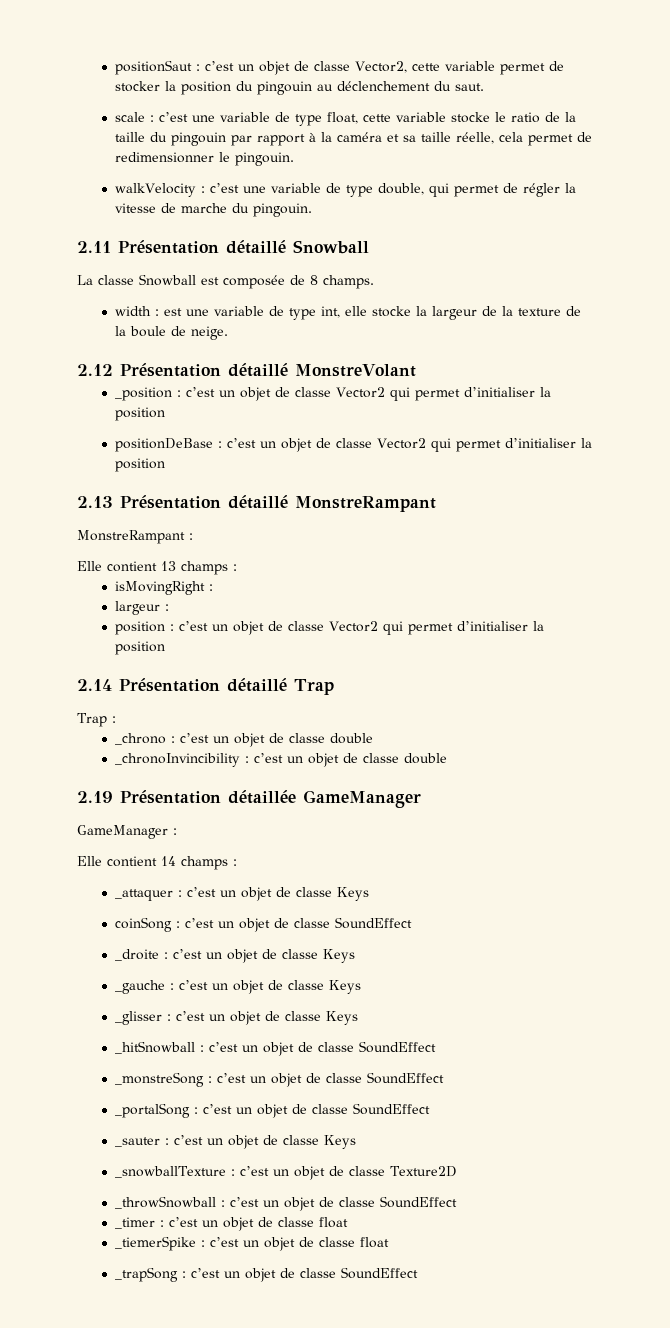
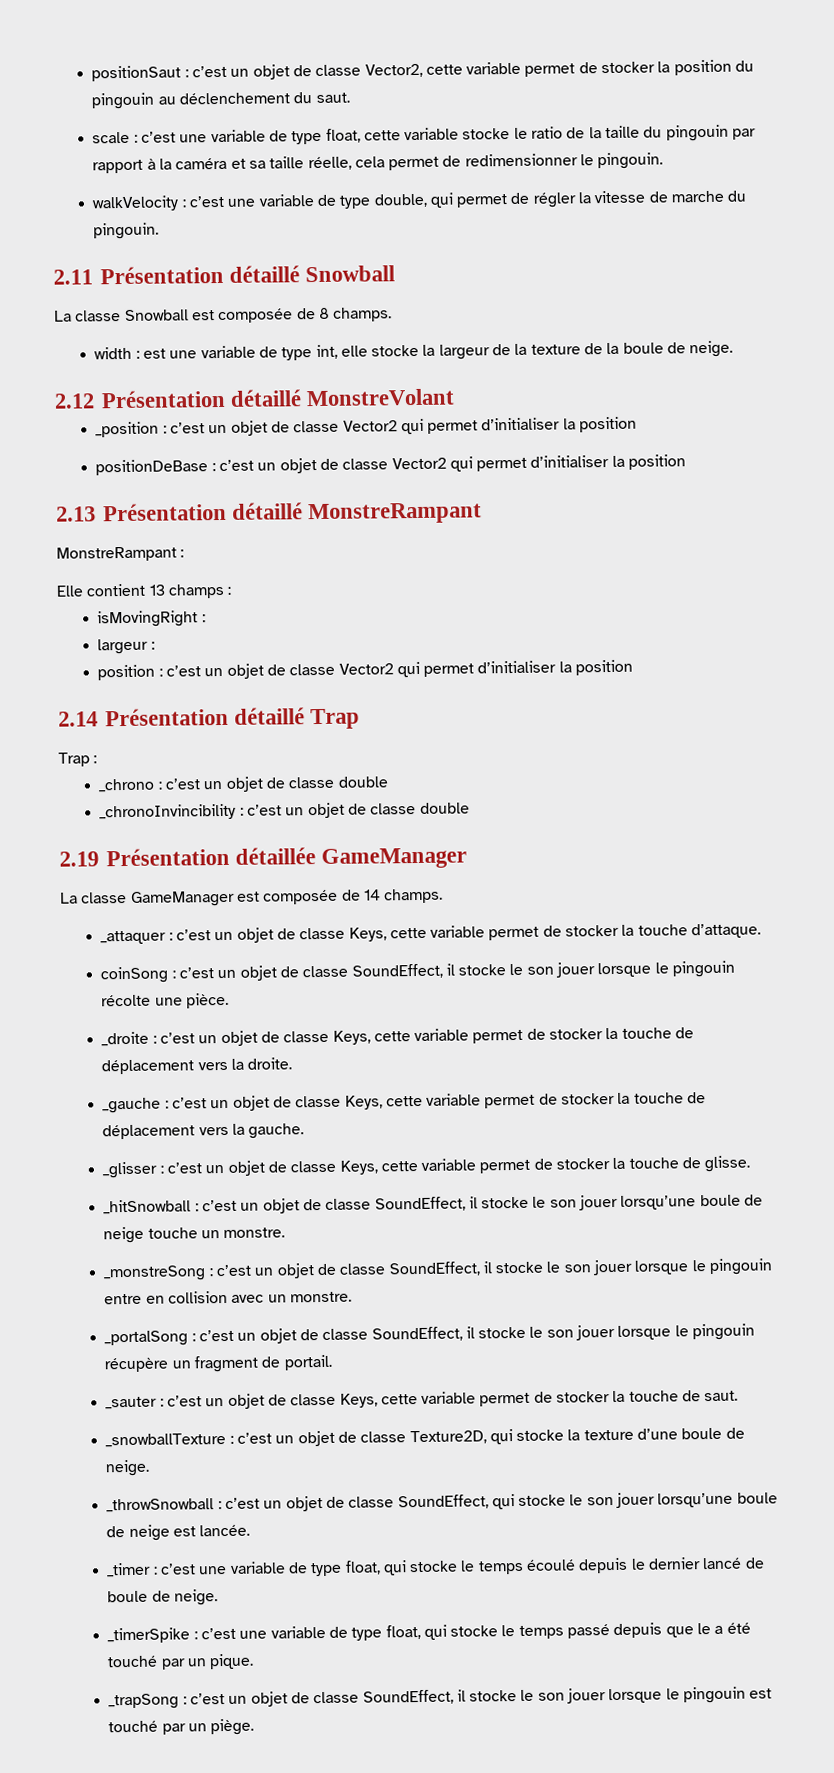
- GameManager :
- Elle contient 14 champs :
+ La classe GameManager est composée de 14 champs.
- _attaquer : c’est un objet de classe Keys
+ _attaquer : c’est un objet de classe Keys, cette variable permet de stocker la touche d’attaque.
- coinSong : c’est un objet de classe SoundEffect
+ coinSong : c’est un objet de classe SoundEffect, il stocke le son jouer lorsque le pingouin récolte une pièce.
- _droite : c’est un objet de classe Keys
+ _droite : c’est un objet de classe Keys, cette variable permet de stocker la touche de déplacement vers la droite.
- _gauche : c’est un objet de classe Keys
+ _gauche : c’est un objet de classe Keys, cette variable permet de stocker la touche de déplacement vers la gauche.
- _glisser : c’est un objet de classe Keys
+ _glisser : c’est un objet de classe Keys, cette variable permet de stocker la touche de glisse.
- _hitSnowball : c’est un objet de classe SoundEffect
+ _hitSnowball : c’est un objet de classe SoundEffect, il stocke le son jouer lorsqu’une boule de neige touche un monstre.
- _monstreSong : c’est un objet de classe SoundEffect
+ _monstreSong : c’est un objet de classe SoundEffect, il stocke le son jouer lorsque le pingouin entre en collision avec un monstre.
- _portalSong : c’est un objet de classe SoundEffect
+ _portalSong : c’est un objet de classe SoundEffect, il stocke le son jouer lorsque le pingouin récupère un fragment de portail.
- _sauter : c’est un objet de classe Keys
+ _sauter : c’est un objet de classe Keys, cette variable permet de stocker la touche de saut.
- _snowballTexture : c’est un objet de classe Texture2D
+ _snowballTexture : c’est un objet de classe Texture2D, qui stocke la texture d’une boule de neige.
- _throwSnowball : c’est un objet de classe SoundEffect
- _timer : c’est un objet de classe float
- _tiemerSpike : c’est un objet de classe float
+ _throwSnowball : c’est un objet de classe SoundEffect, qui stocke le son jouer lorsqu’une boule de neige est lancée.
+ _timer : c’est une variable de type float, qui stocke le temps écoulé depuis le dernier lancé de boule de neige.
+ _timerSpike : c’est une variable de type float, qui stocke le temps passé depuis que le a été touché par un pique.
- _trapSong : c’est un objet de classe SoundEffect
+ _trapSong : c’est un objet de classe SoundEffect, il stocke le son jouer lorsque le pingouin est touché par un piège.

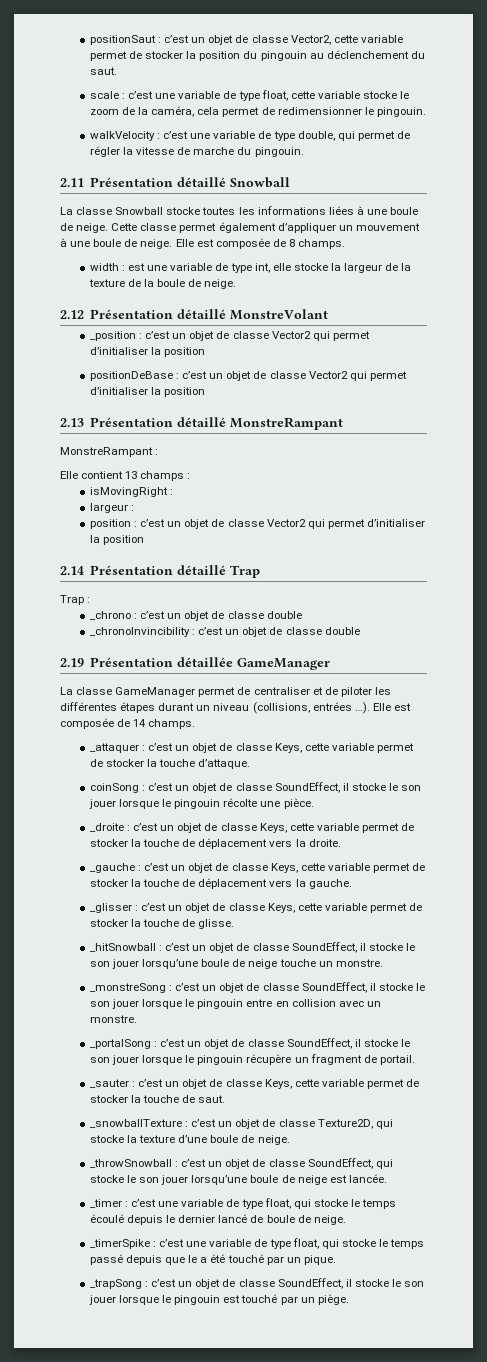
- scale : c’est une variable de type float, cette variable stocke le ratio de la taille du pingouin par rapport à la caméra et sa taille réelle, cela permet de redimensionner le pingouin.
+ scale : c’est une variable de type float, cette variable stocke le zoom de la caméra, cela permet de redimensionner le pingouin.
- La classe Snowball est composée de 8 champs.
+ La classe Snowball stocke toutes les informations liées à une boule de neige. Cette classe permet également d’appliquer un mouvement à une boule de neige. Elle est composée de 8 champs.
- La classe GameManager est composée de 14 champs.
+ La classe GameManager permet de centraliser et de piloter les différentes étapes durant un niveau (collisions, entrées …). Elle est composée de 14 champs.

